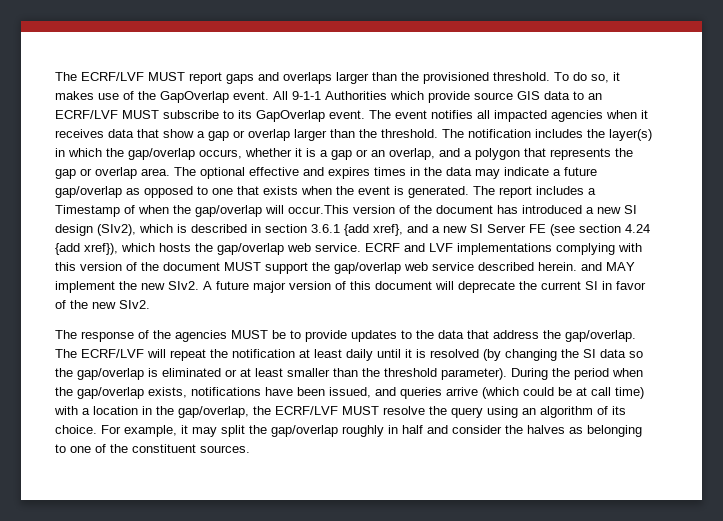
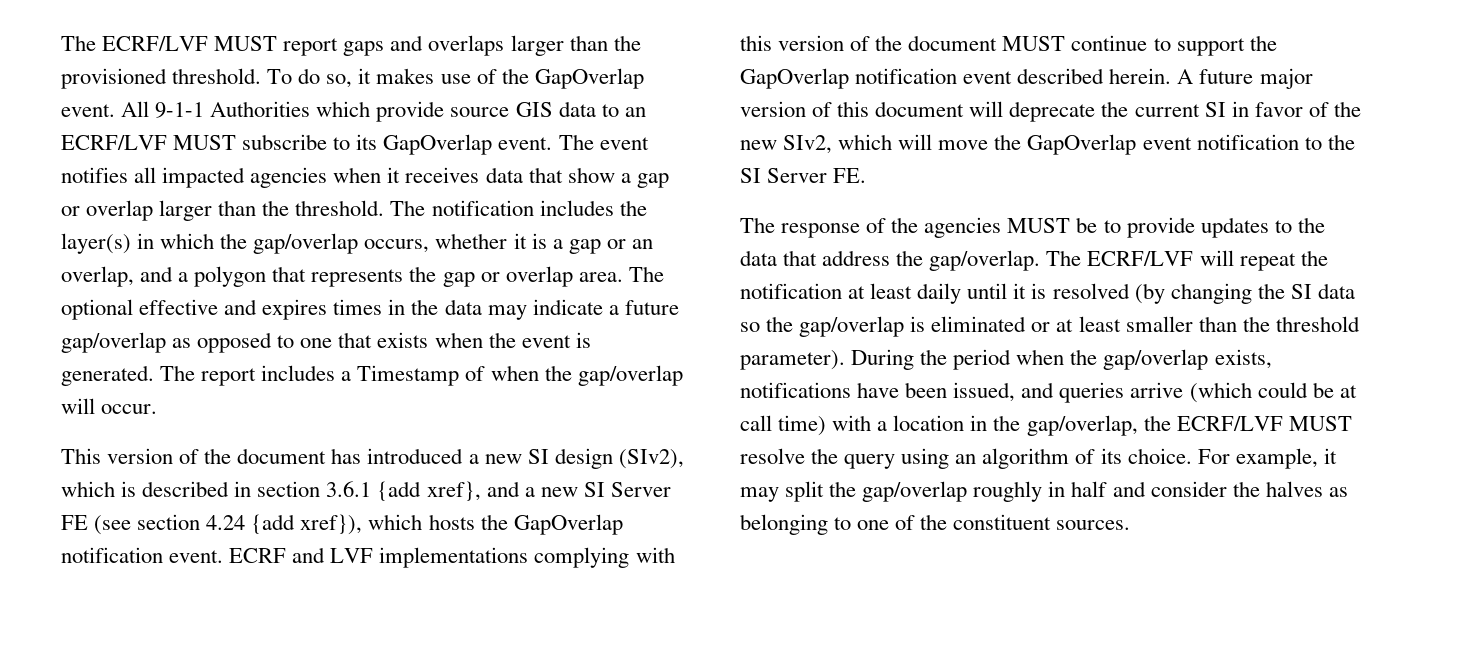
- The report includes a Timestamp of when the gap/overlap will occur.This version of the document has introduced a new SI design (SIv2), which is described in section 3.6.1 {add xref}, and a new SI Server FE (see section 4.24 {add xref}), which hosts the gap/overlap web service.
+ The report includes a Timestamp of when the gap/overlap will occur.
+ This version of the document has introduced a new SI design (SIv2), which is described in section 3.6.1 {add xref}, and a new SI Server FE (see section 4.24 {add xref}), which hosts the GapOverlap notification event.
- ECRF and LVF implementations complying with this version of the document MUST support the gap/overlap web service described herein. and MAY implement the new SIv2.
+ ECRF and LVF implementations complying with this version of the document MUST continue to support the GapOverlap notification event described herein.
- A future major version of this document will deprecate the current SI in favor of the new SIv2.
+ A future major version of this document will deprecate the current SI in favor of the new SIv2, which will move the GapOverlap event notification to the SI Server FE.

